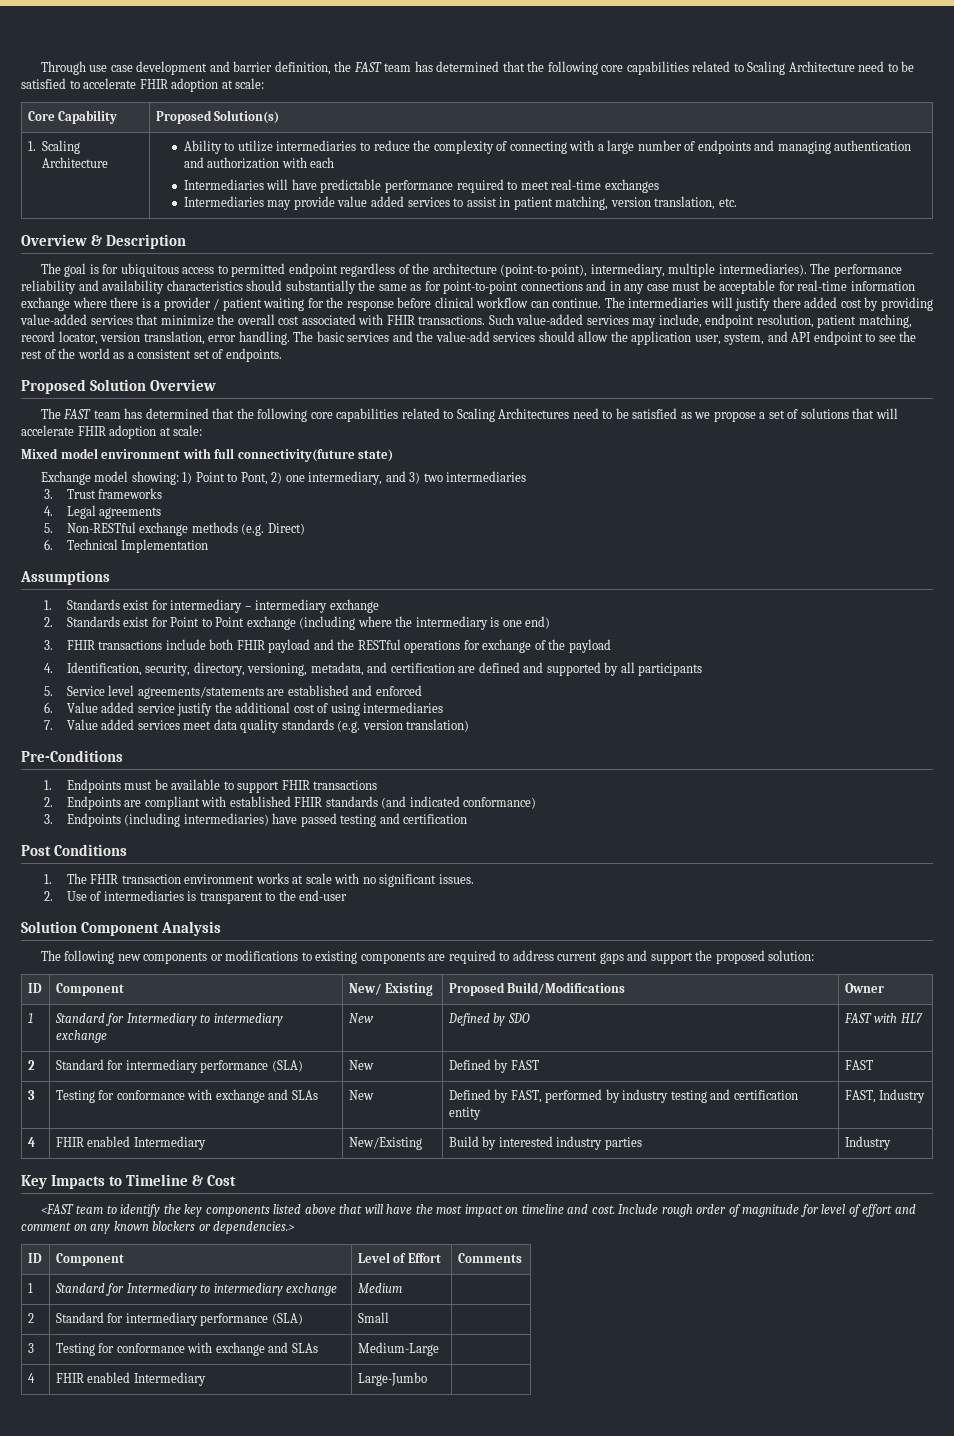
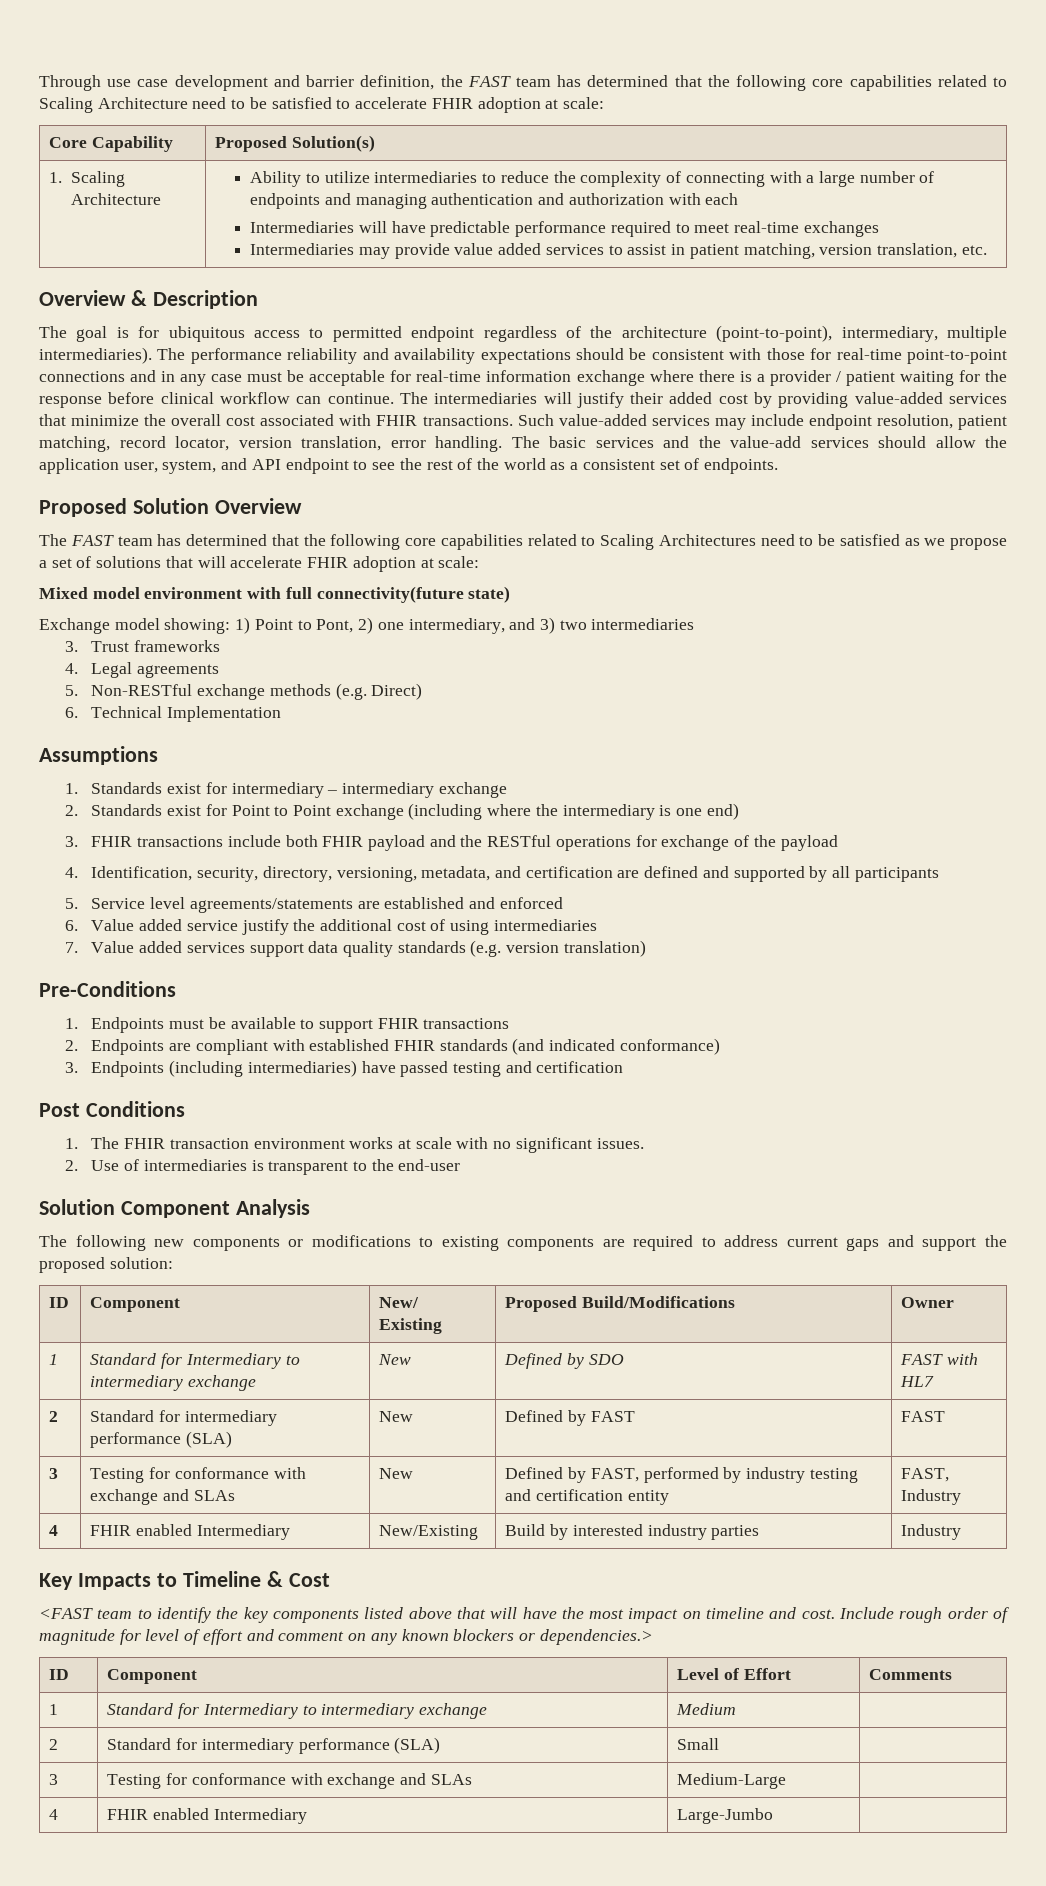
- The performance reliability and availability characteristics should substantially the same as for point-to-point connections and in any case must be acceptable for real-time information exchange where there is a provider / patient waiting for the response before clinical workflow can continue.
+ The performance reliability and availability expectations should be consistent with those for real-time point-to-point connections and in any case must be acceptable for real-time information exchange where there is a provider / patient waiting for the response before clinical workflow can continue.
- The intermediaries will justify there added cost by providing value-added services that minimize the overall cost associated with FHIR transactions.
+ The intermediaries will justify their added cost by providing value-added services that minimize the overall cost associated with FHIR transactions.
- Such value-added services may include, endpoint resolution, patient matching, record locator, version translation, error handling.
+ Such value-added services may include endpoint resolution, patient matching, record locator, version translation, error handling.
- 7. Value added services meet data quality standards (e.g. version translation)
+ 7. Value added services support data quality standards (e.g. version translation)

